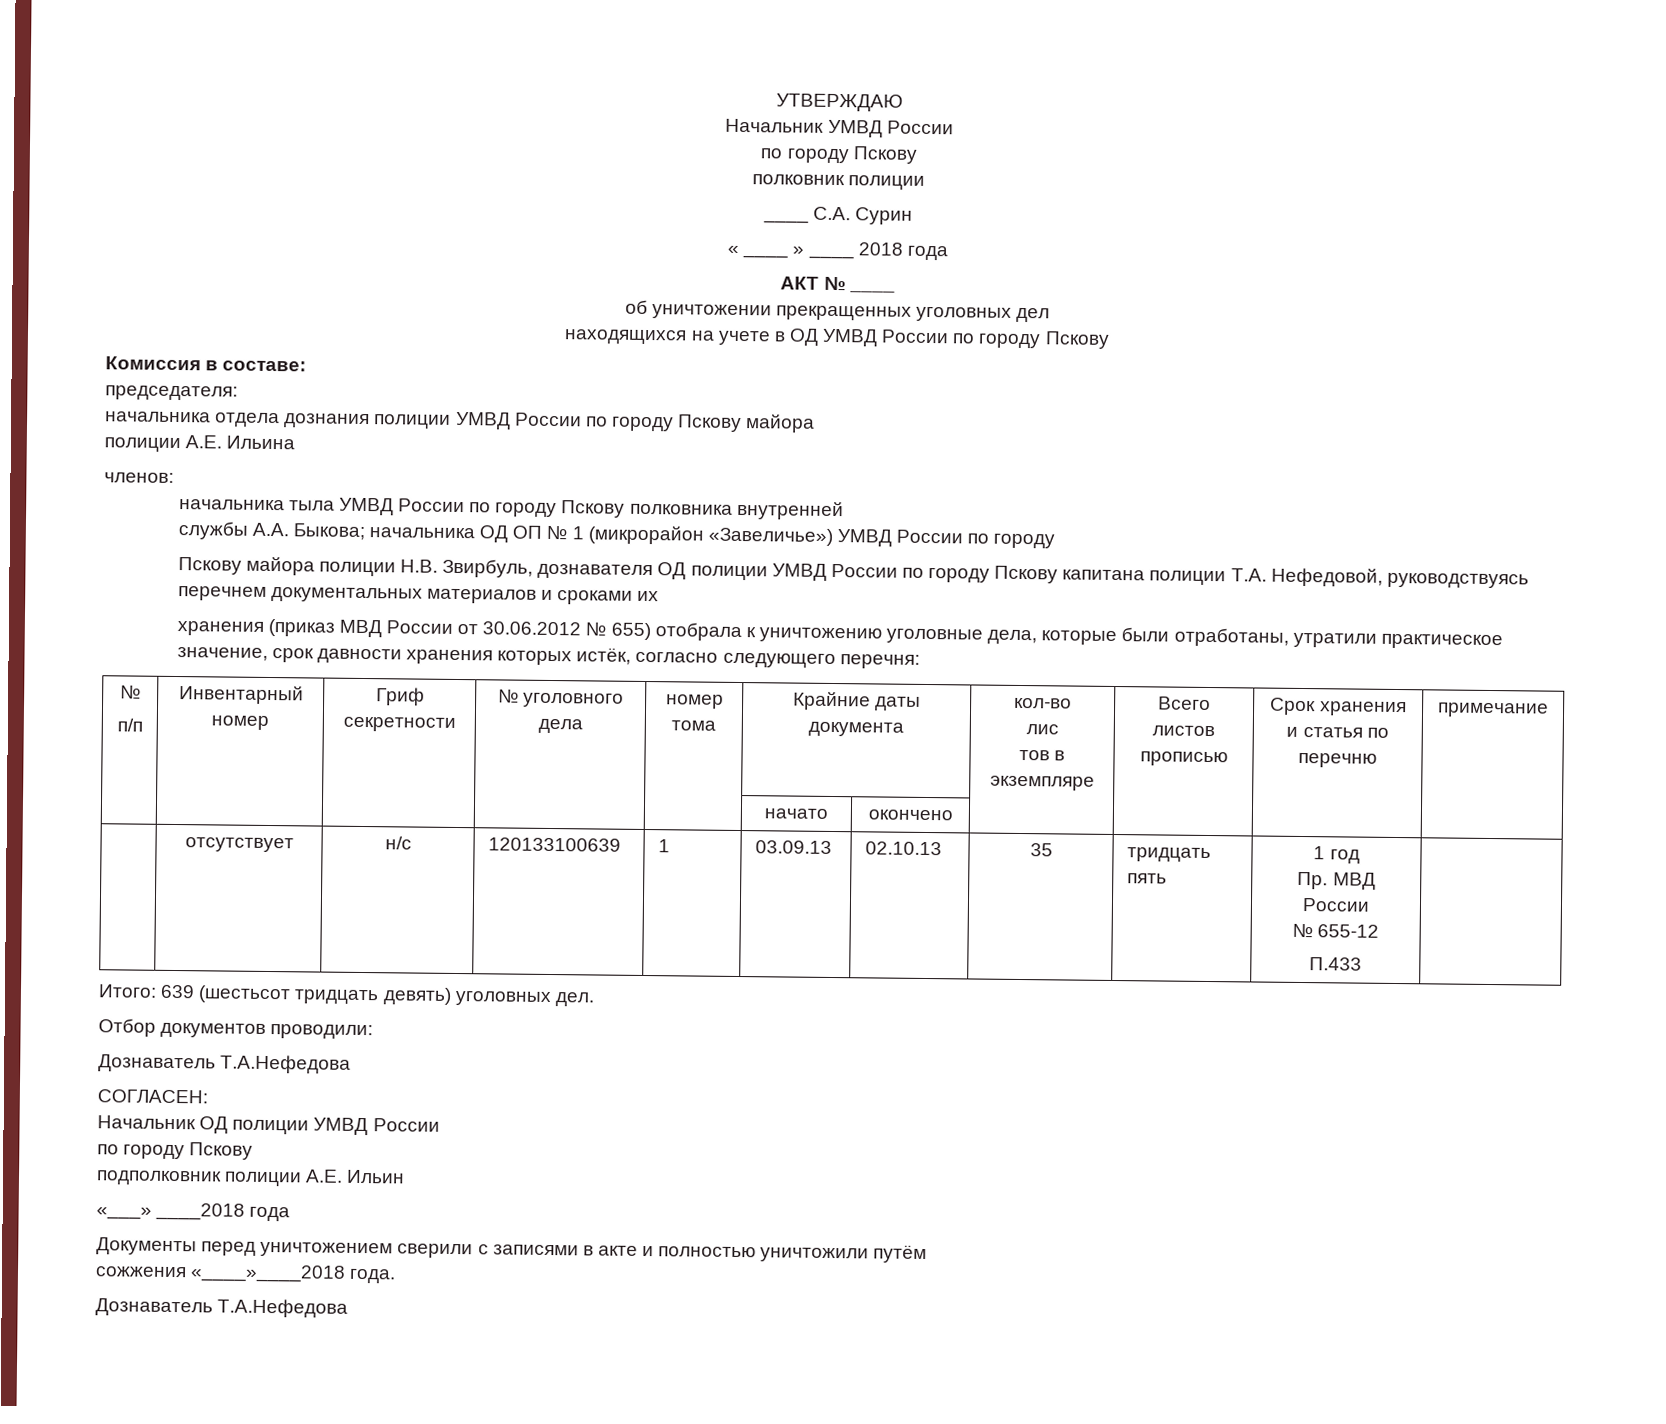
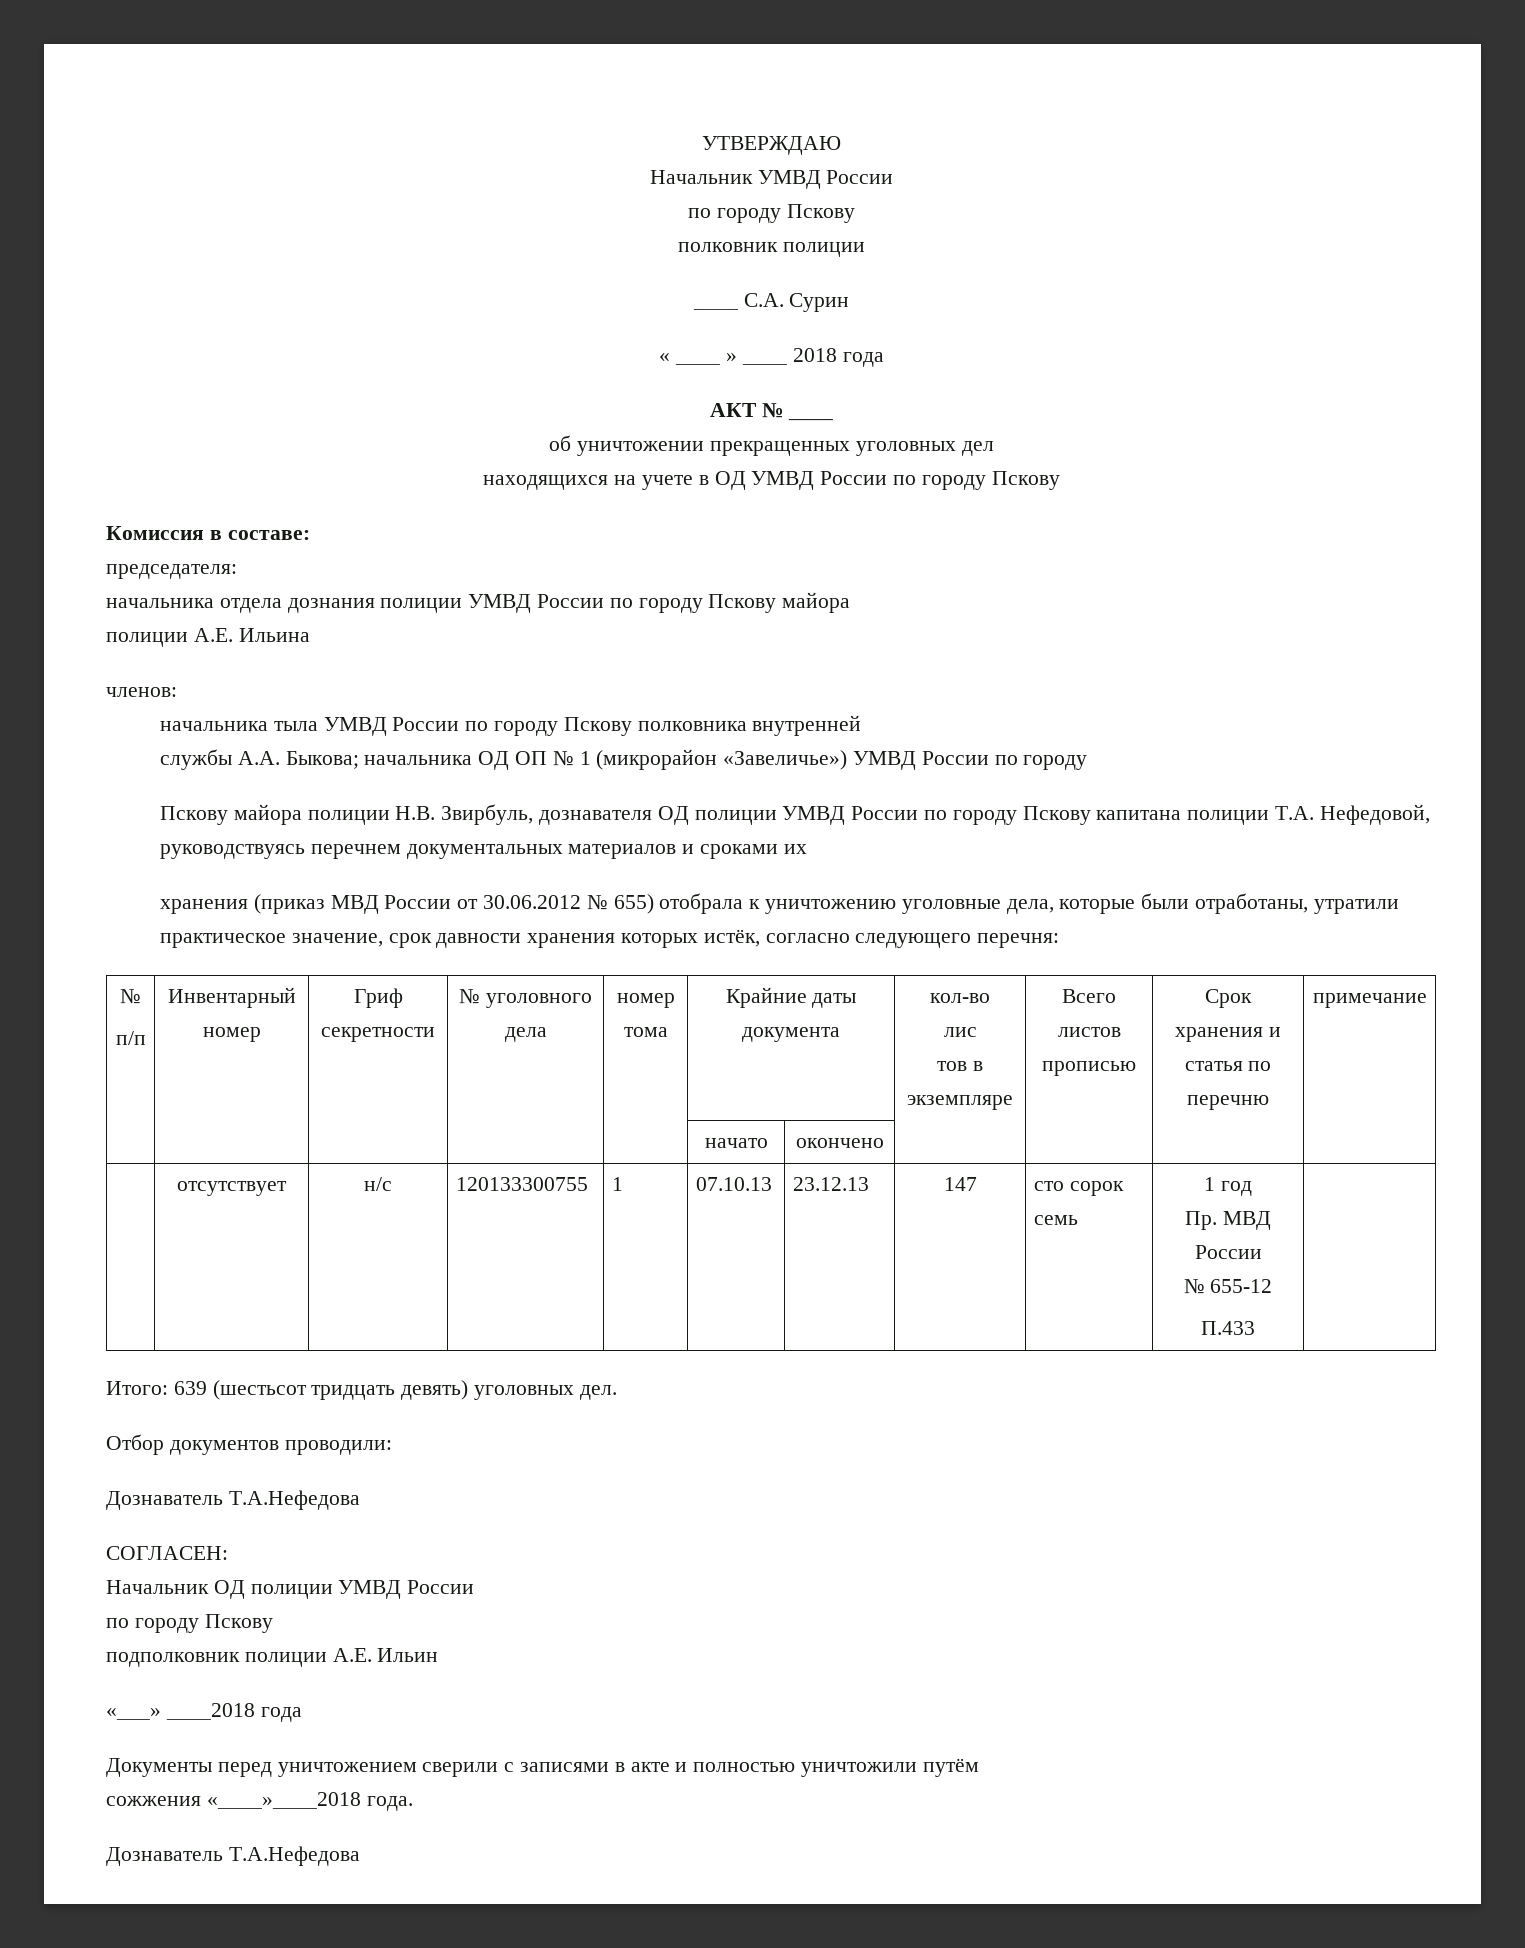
- | отсутствует | н/с | 120133100639 | 1 | 03.09.13 | 02.10.13 | 35 | тридцать пять | 1 год
+ | отсутствует | н/с | 120133300755 | 1 | 07.10.13 | 23.12.13 | 147 | сто сорок семь | 1 год

